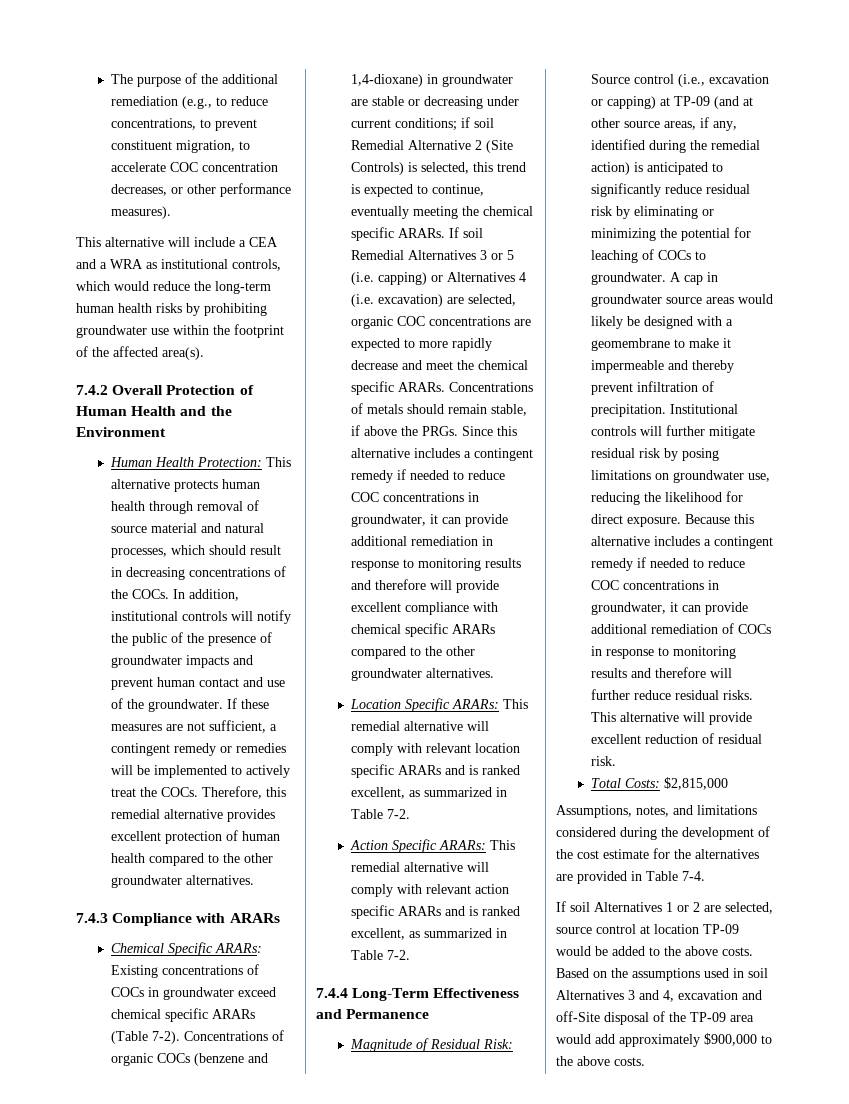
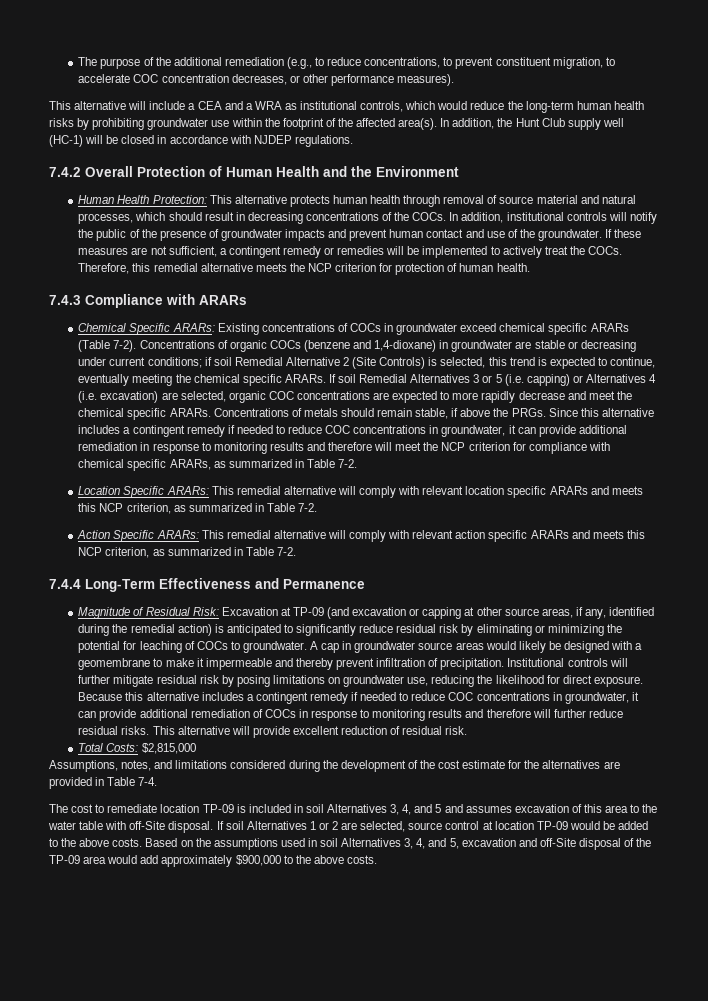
+ In addition, the Hunt Club supply well (HC-1) will be closed in accordance with NJDEP regulations.
- Therefore, this remedial alternative provides excellent protection of human health compared to the other groundwater alternatives.
+ Therefore, this remedial alternative meets the NCP criterion for protection of human health.
- Since this alternative includes a contingent remedy if needed to reduce COC concentrations in groundwater, it can provide additional remediation in response to monitoring results and therefore will provide excellent compliance with chemical specific ARARs compared to the other groundwater alternatives.
+ Since this alternative includes a contingent remedy if needed to reduce COC concentrations in groundwater, it can provide additional remediation in response to monitoring results and therefore will meet the NCP criterion for compliance with chemical specific ARARs, as summarized in Table 7-2.
- Location Specific ARARs: This remedial alternative will comply with relevant location specific ARARs and is ranked excellent, as summarized in Table 7-2.
+ Location Specific ARARs: This remedial alternative will comply with relevant location specific ARARs and meets this NCP criterion, as summarized in Table 7-2.
- Action Specific ARARs: This remedial alternative will comply with relevant action specific ARARs and is ranked excellent, as summarized in Table 7-2.
+ Action Specific ARARs: This remedial alternative will comply with relevant action specific ARARs and meets this NCP criterion, as summarized in Table 7-2.
- Magnitude of Residual Risk: Source control (i.e., excavation or capping) at TP-09 (and at other source areas, if any, identified during the remedial action) is anticipated to significantly reduce residual risk by eliminating or minimizing the potential for leaching of COCs to groundwater.
+ Magnitude of Residual Risk: Excavation at TP-09 (and excavation or capping at other source areas, if any, identified during the remedial action) is anticipated to significantly reduce residual risk by eliminating or minimizing the potential for leaching of COCs to groundwater.
+ The cost to remediate location TP-09 is included in soil Alternatives 3, 4, and 5 and assumes excavation of this area to the water table with off-Site disposal.
- Based on the assumptions used in soil Alternatives 3 and 4, excavation and off-Site disposal of the TP-09 area would add approximately $900,000 to the above costs.
+ Based on the assumptions used in soil Alternatives 3, 4, and 5, excavation and off-Site disposal of the TP-09 area would add approximately $900,000 to the above costs.

